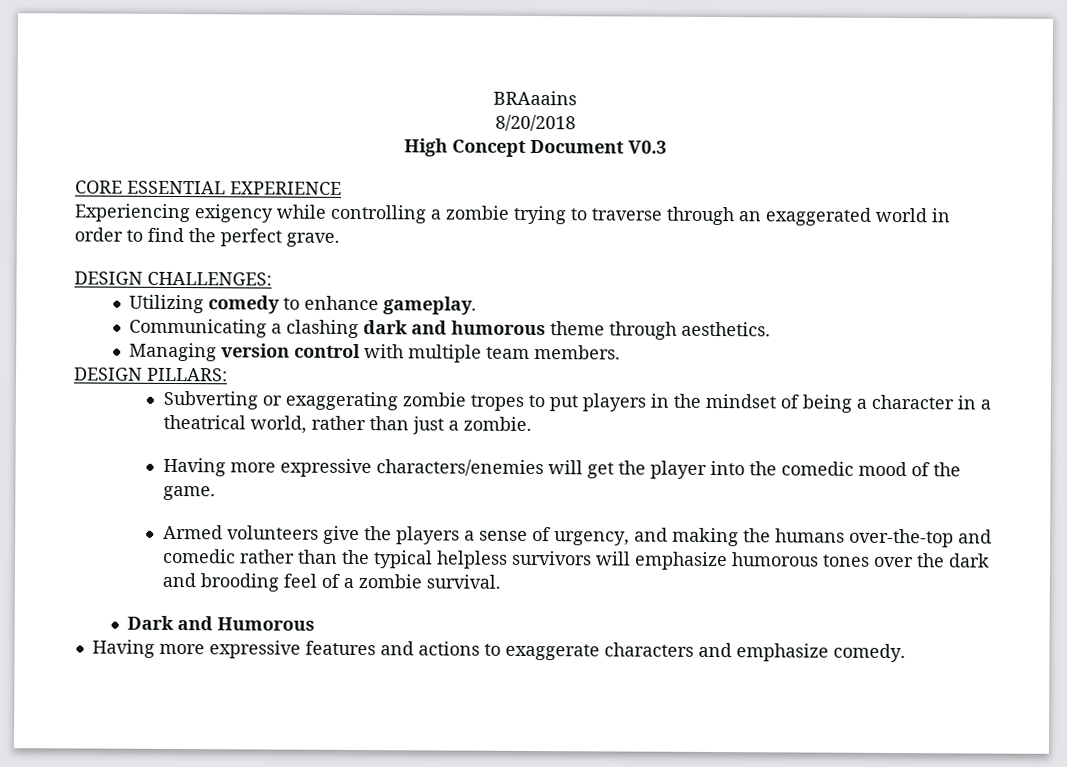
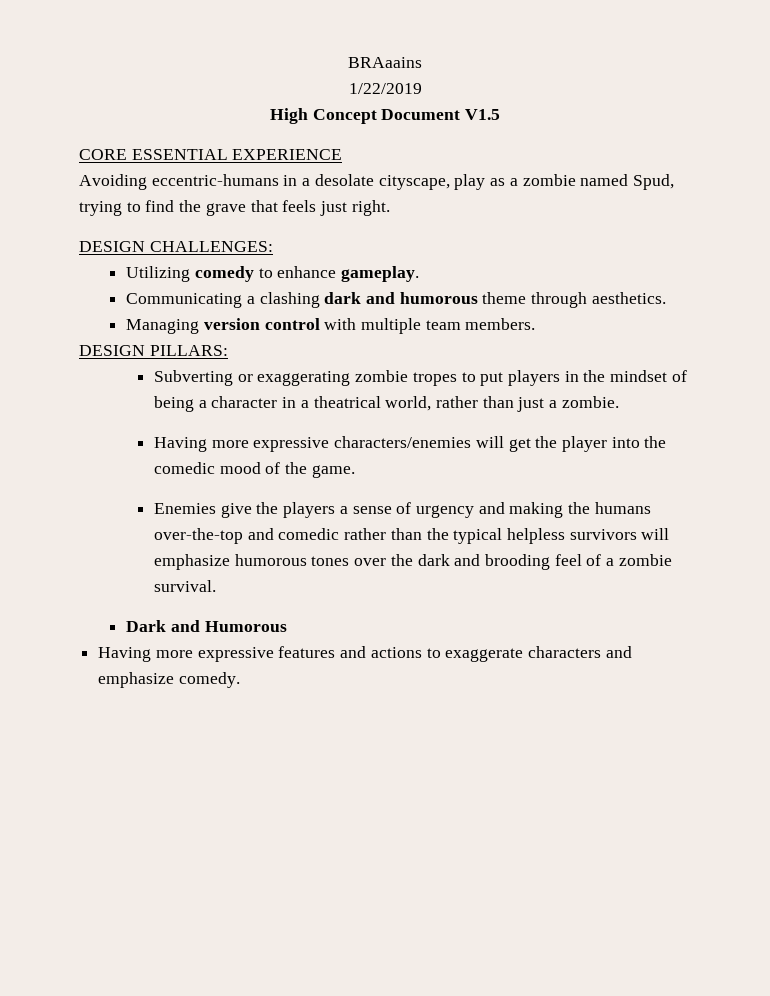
- 8/20/2018
+ 1/22/2019
- High Concept Document V0.3
+ High Concept Document V1.5
- Experiencing exigency while controlling a zombie trying to traverse through an exaggerated world in order to find the perfect grave.
+ Avoiding eccentric-humans in a desolate cityscape, play as a zombie named Spud, trying to find the grave that feels just right.
- Armed volunteers give the players a sense of urgency, and making the humans over-the-top and comedic rather than the typical helpless survivors will emphasize humorous tones over the dark and brooding feel of a zombie survival.
+ Enemies give the players a sense of urgency and making the humans over-the-top and comedic rather than the typical helpless survivors will emphasize humorous tones over the dark and brooding feel of a zombie survival.

